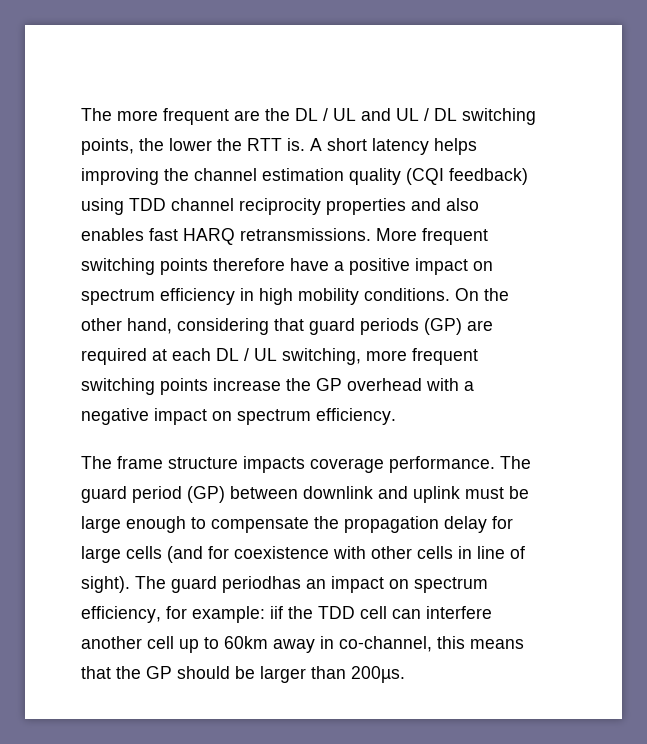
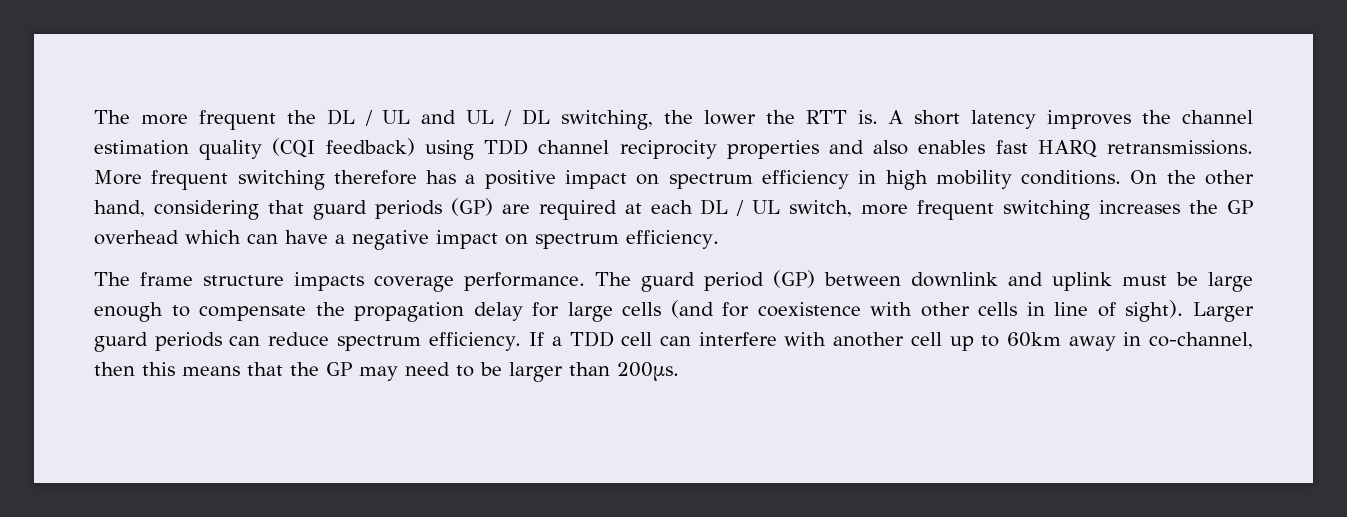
- The more frequent are the DL / UL and UL / DL switching points, the lower the RTT is.
+ The more frequent the DL / UL and UL / DL switching, the lower the RTT is.
- A short latency helps improving the channel estimation quality (CQI feedback) using TDD channel reciprocity properties and also enables fast HARQ retransmissions.
+ A short latency improves the channel estimation quality (CQI feedback) using TDD channel reciprocity properties and also enables fast HARQ retransmissions.
- More frequent switching points therefore have a positive impact on spectrum efficiency in high mobility conditions.
+ More frequent switching therefore has a positive impact on spectrum efficiency in high mobility conditions.
- On the other hand, considering that guard periods (GP) are required at each DL / UL switching, more frequent switching points increase the GP overhead with a negative impact on spectrum efficiency.
+ On the other hand, considering that guard periods (GP) are required at each DL / UL switch, more frequent switching increases the GP overhead which can have a negative impact on spectrum efficiency.
- The guard periodhas an impact on spectrum efficiency, for example: iif the TDD cell can interfere another cell up to 60km away in co-channel, this means that the GP should be larger than 200µs.
+ Larger guard periods can reduce spectrum efficiency. If a TDD cell can interfere with another cell up to 60km away in co-channel, then this means that the GP may need to be larger than 200µs.

